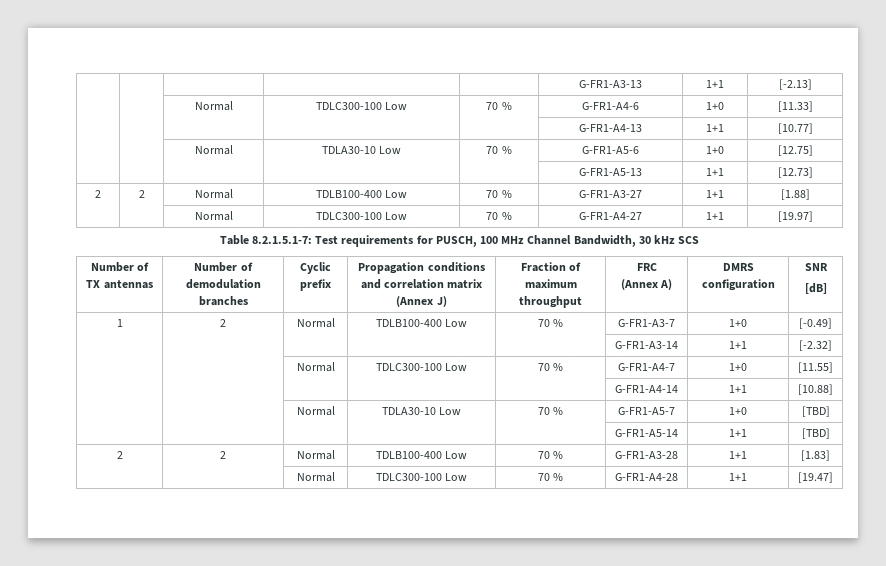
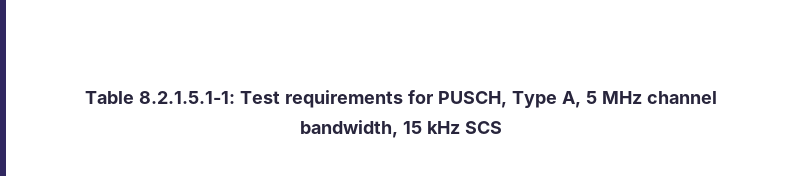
- | | | | | G-FR1-A3-13 | 1+1 | [-2.13]
- | | Normal | TDLC300-100 Low | 70 % | G-FR1-A4-6 | 1+0 | [11.33]
- | | | | | G-FR1-A4-13 | 1+1 | [10.77]
- | | Normal | TDLA30-10 Low | 70 % | G-FR1-A5-6 | 1+0 | [12.75]
- | | | | | G-FR1-A5-13 | 1+1 | [12.73]
- 2 | 2 | Normal | TDLB100-400 Low | 70 % | G-FR1-A3-27 | 1+1 | [1.88]
- | | Normal | TDLC300-100 Low | 70 % | G-FR1-A4-27 | 1+1 | [19.97]
- Table 8.2.1.5.1-7: Test requirements for PUSCH, 100 MHz Channel Bandwidth, 30 kHz SCS
- Number of TX antennas | Number of demodulation branches | Cyclic prefix | Propagation conditions and correlation matrix (Annex J) | Fraction of maximum throughput | FRC
- (Annex A) | DMRS configuration | SNR
- [dB]
- 1 | 2 | Normal | TDLB100-400 Low | 70 % | G-FR1-A3-7 | 1+0 | [-0.49]
- | | | | | G-FR1-A3-14 | 1+1 | [-2.32]
- | | Normal | TDLC300-100 Low | 70 % | G-FR1-A4-7 | 1+0 | [11.55]
- | | | | | G-FR1-A4-14 | 1+1 | [10.88]
- | | Normal | TDLA30-10 Low | 70 % | G-FR1-A5-7 | 1+0 | [TBD]
- | | | | | G-FR1-A5-14 | 1+1 | [TBD]
- 2 | 2 | Normal | TDLB100-400 Low | 70 % | G-FR1-A3-28 | 1+1 | [1.83]
- | | Normal | TDLC300-100 Low | 70 % | G-FR1-A4-28 | 1+1 | [19.47]
+ Table 8.2.1.5.1-1: Test requirements for PUSCH, Type A, 5 MHz channel bandwidth, 15 kHz SCS

